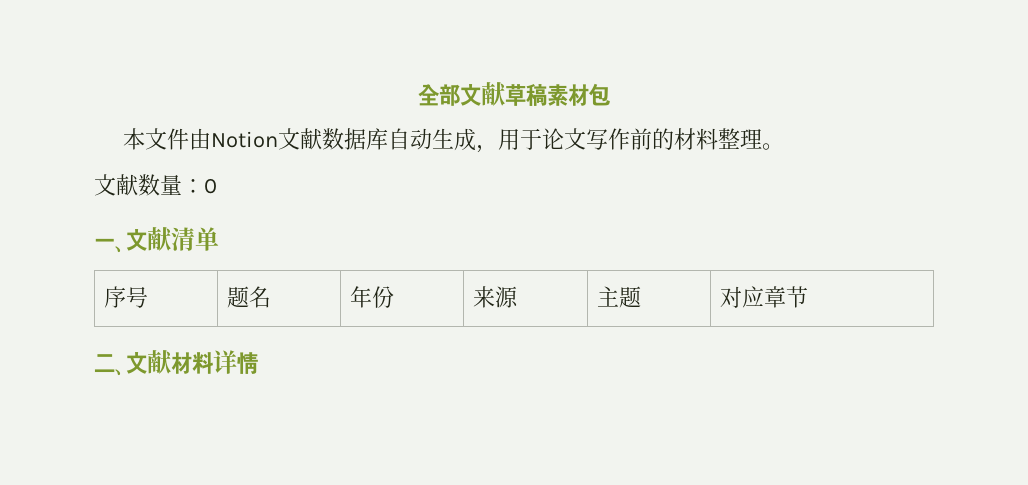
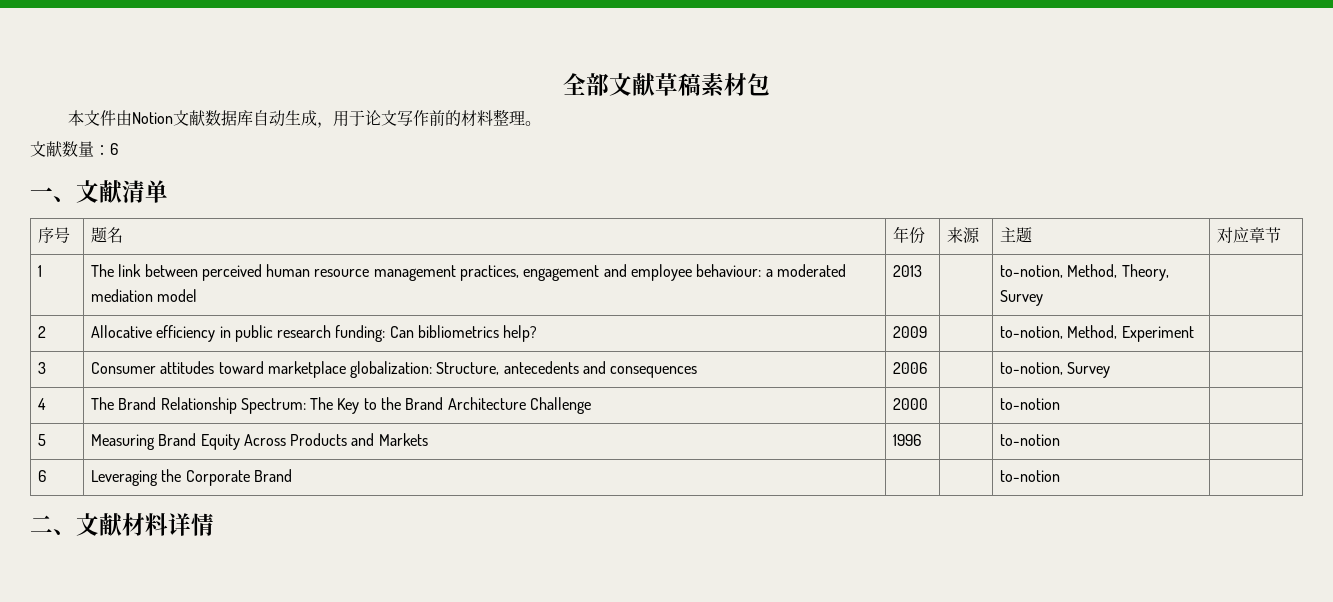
- 文献数量：0
+ 文献数量：6
+ 1 | The link between perceived human resource management practices, engagement and employee behaviour: a moderated mediation model | 2013 | | to-notion, Method, Theory, Survey |
+ 2 | Allocative efficiency in public research funding: Can bibliometrics help? | 2009 | | to-notion, Method, Experiment |
+ 3 | Consumer attitudes toward marketplace globalization: Structure, antecedents and consequences | 2006 | | to-notion, Survey |
+ 4 | The Brand Relationship Spectrum: The Key to the Brand Architecture Challenge | 2000 | | to-notion |
+ 5 | Measuring Brand Equity Across Products and Markets | 1996 | | to-notion |
+ 6 | Leveraging the Corporate Brand | | | to-notion |

